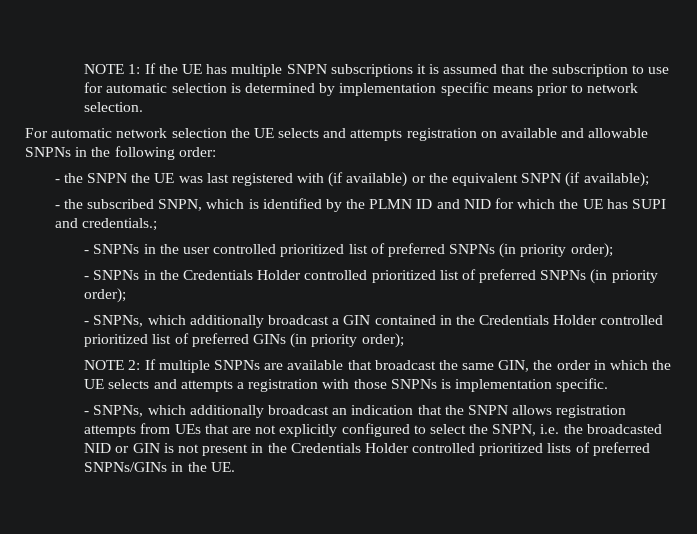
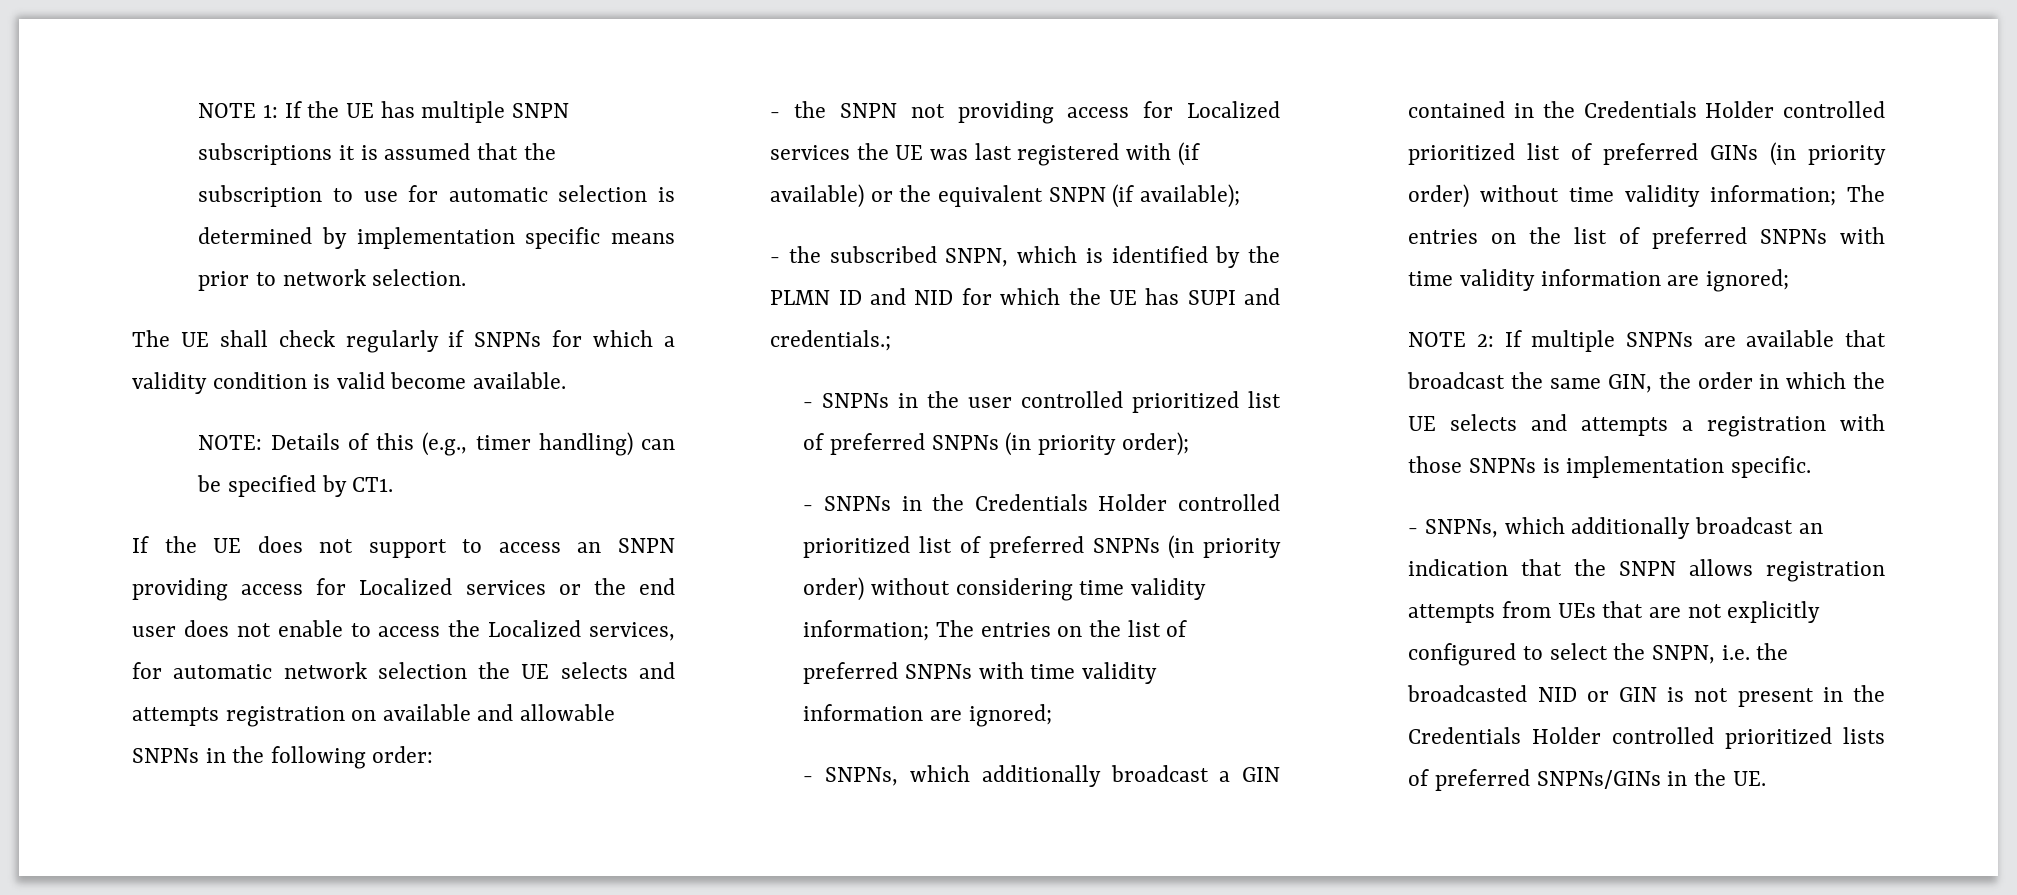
- For automatic network selection the UE selects and attempts registration on available and allowable SNPNs in the following order:
+ The UE shall check regularly if SNPNs for which a validity condition is valid become available.
+ NOTE: Details of this (e.g., timer handling) can be specified by CT1.
+ If the UE does not support to access an SNPN providing access for Localized services or the end user does not enable to access the Localized services, for automatic network selection the UE selects and attempts registration on available and allowable SNPNs in the following order:
- - the SNPN the UE was last registered with (if available) or the equivalent SNPN (if available);
+ - the SNPN not providing access for Localized services the UE was last registered with (if available) or the equivalent SNPN (if available);
- - SNPNs in the Credentials Holder controlled prioritized list of preferred SNPNs (in priority order);
+ - SNPNs in the Credentials Holder controlled prioritized list of preferred SNPNs (in priority order) without considering time validity information; The entries on the list of preferred SNPNs with time validity information are ignored;
- - SNPNs, which additionally broadcast a GIN contained in the Credentials Holder controlled prioritized list of preferred GINs (in priority order);
+ - SNPNs, which additionally broadcast a GIN contained in the Credentials Holder controlled prioritized list of preferred GINs (in priority order) without time validity information; The entries on the list of preferred SNPNs with time validity information are ignored;

